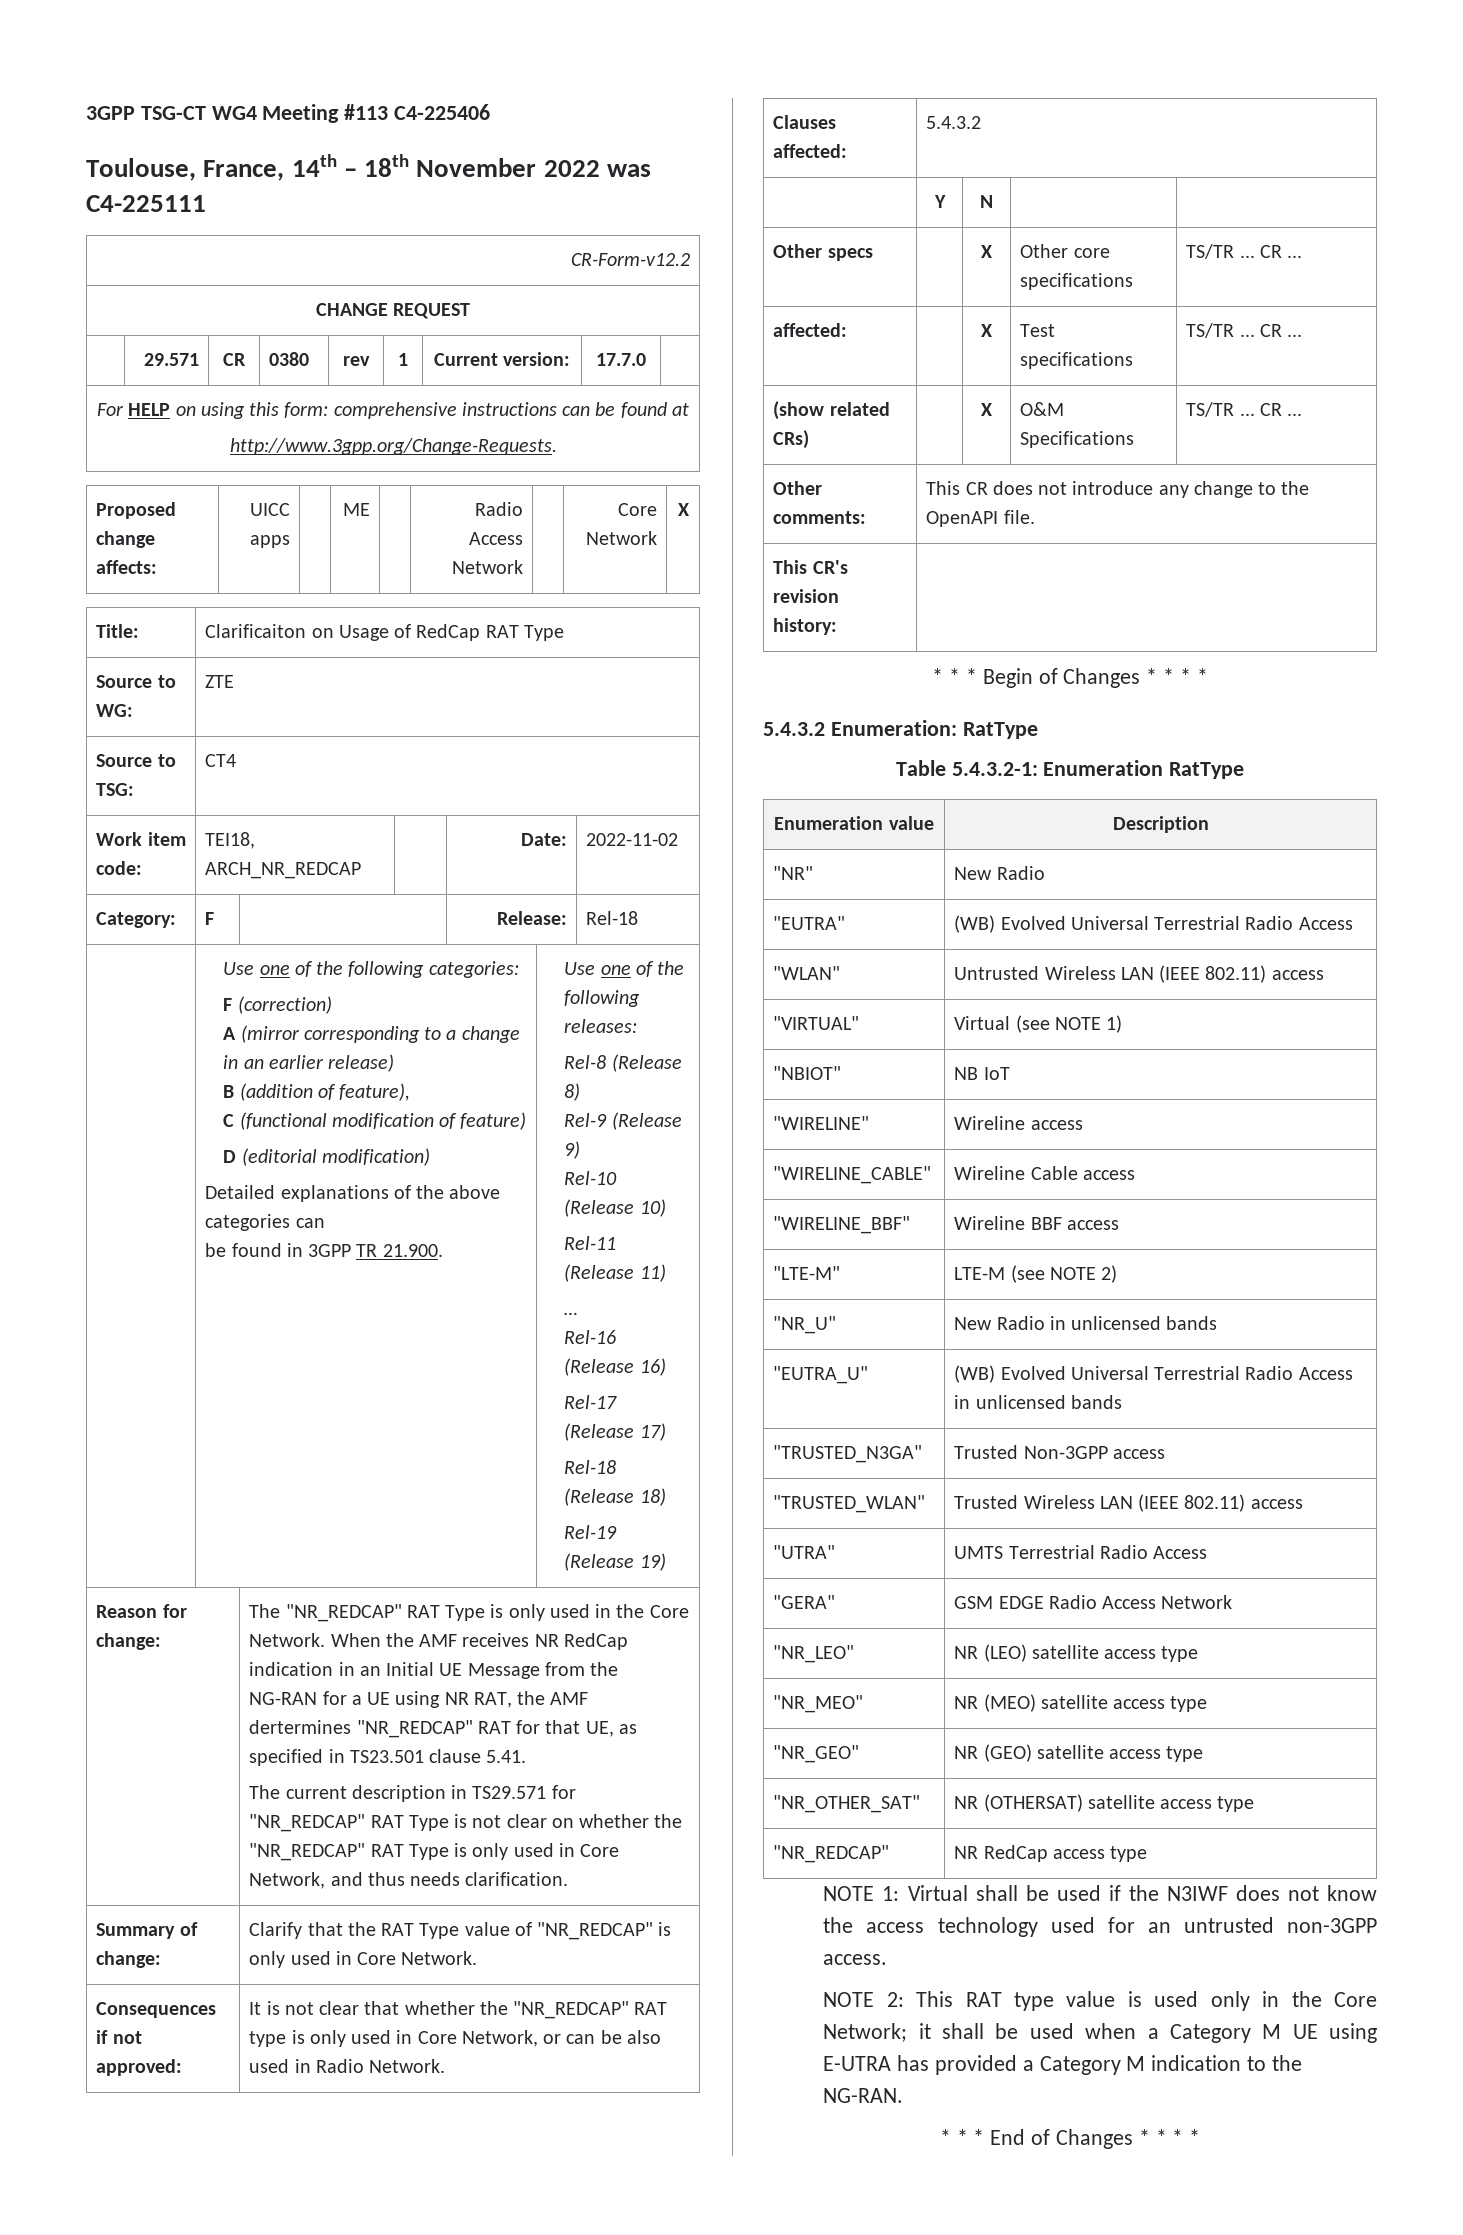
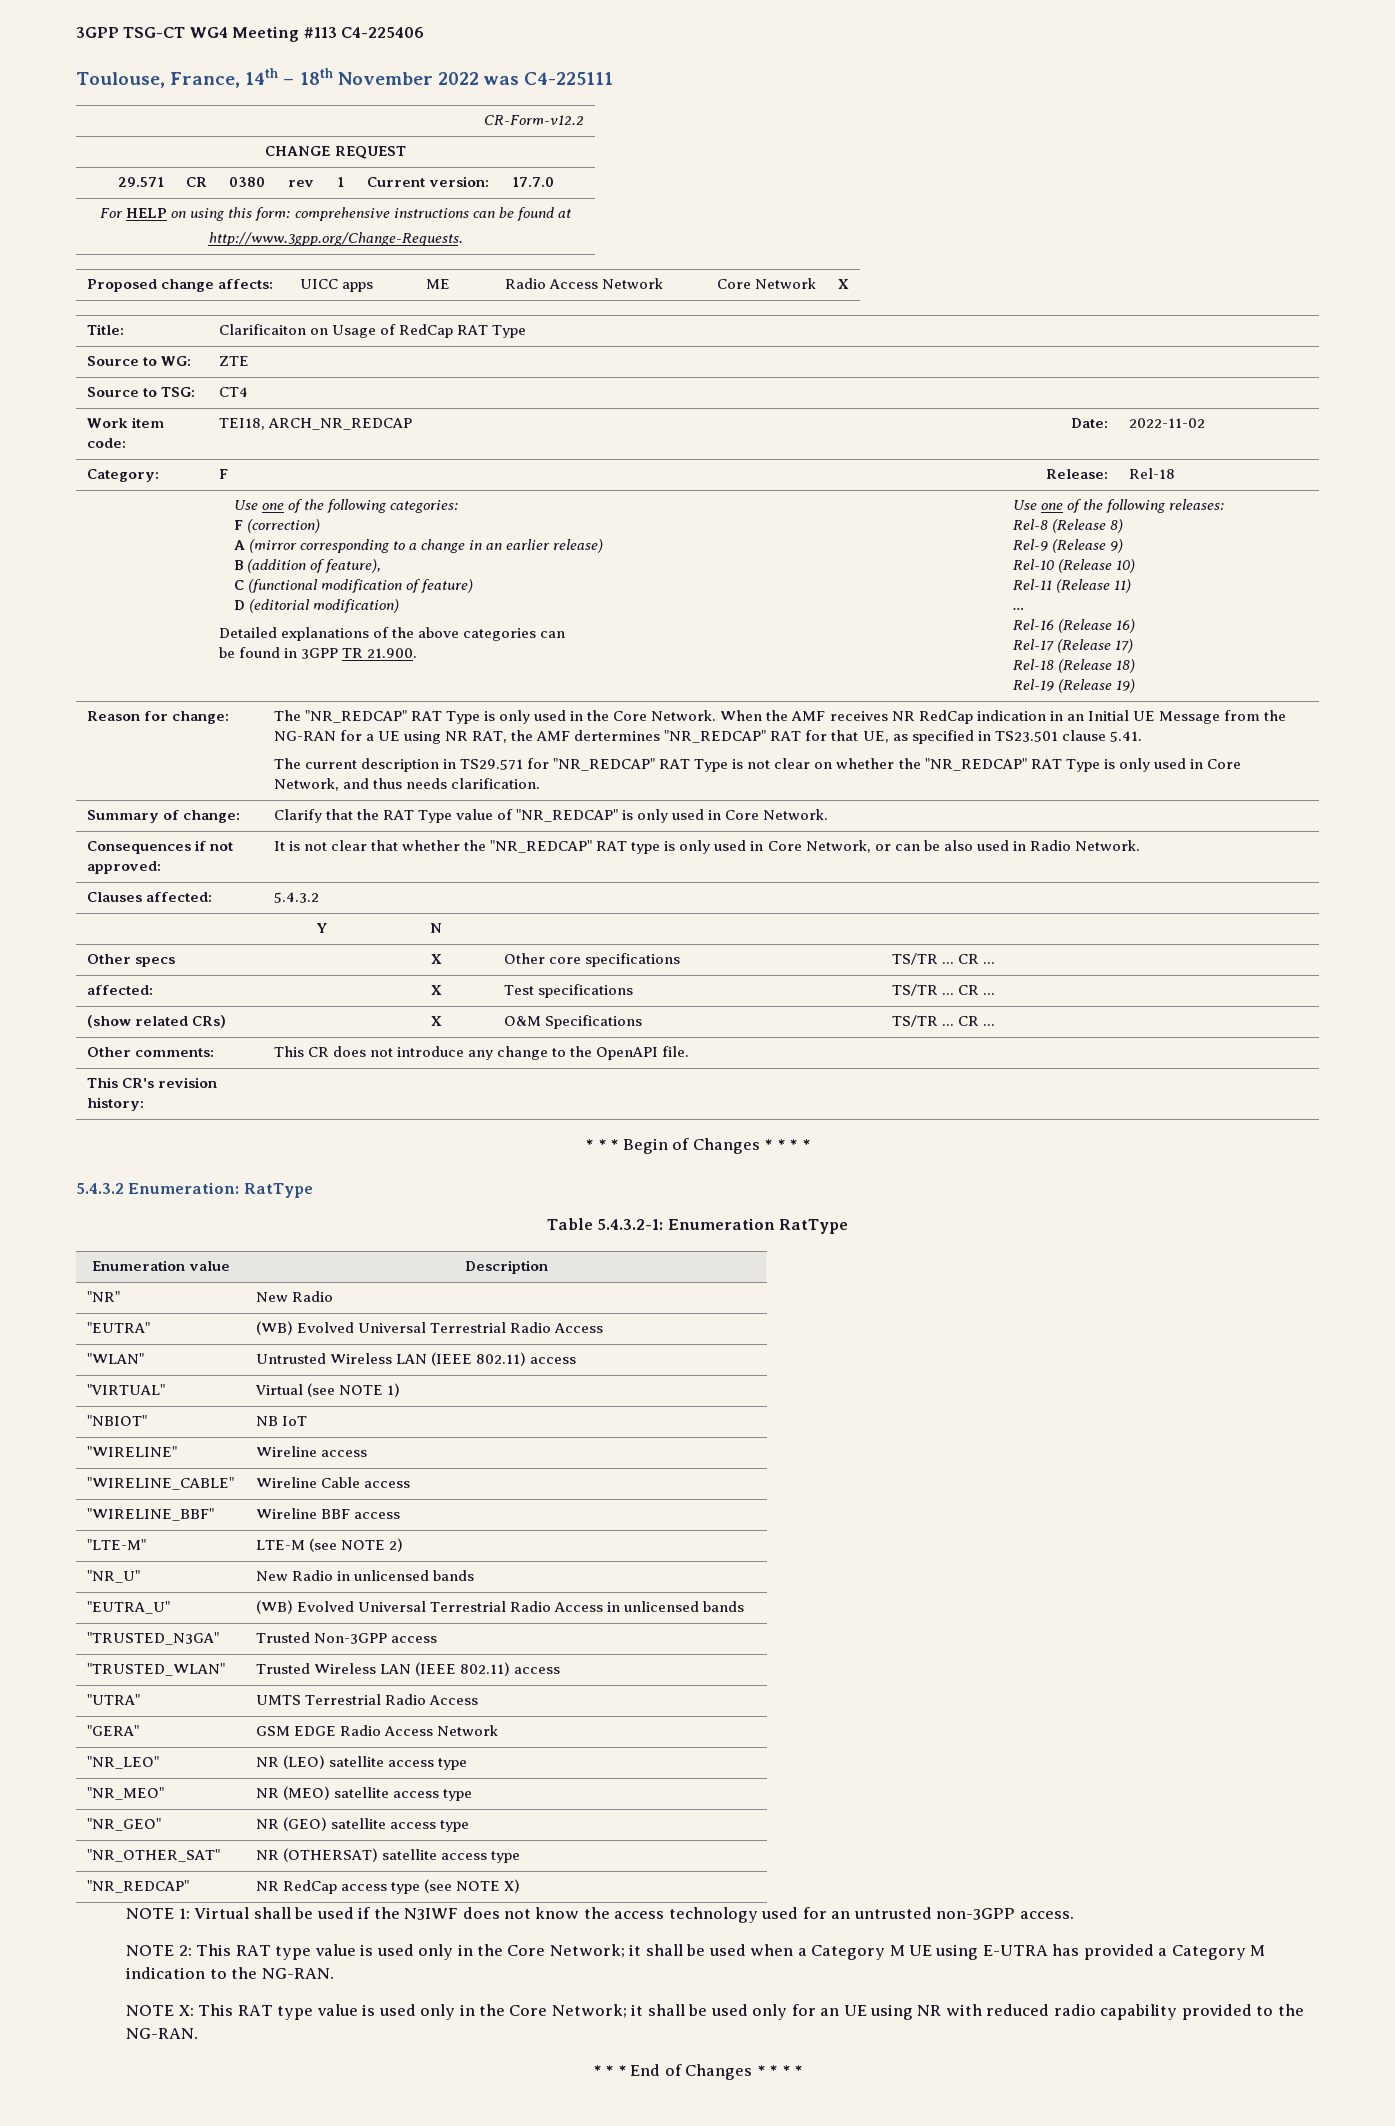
- "NR_REDCAP" | NR RedCap access type
+ "NR_REDCAP" | NR RedCap access type (see NOTE X)
+ NOTE X: This RAT type value is used only in the Core Network; it shall be used only for an UE using NR with reduced radio capability provided to the NG-RAN.

